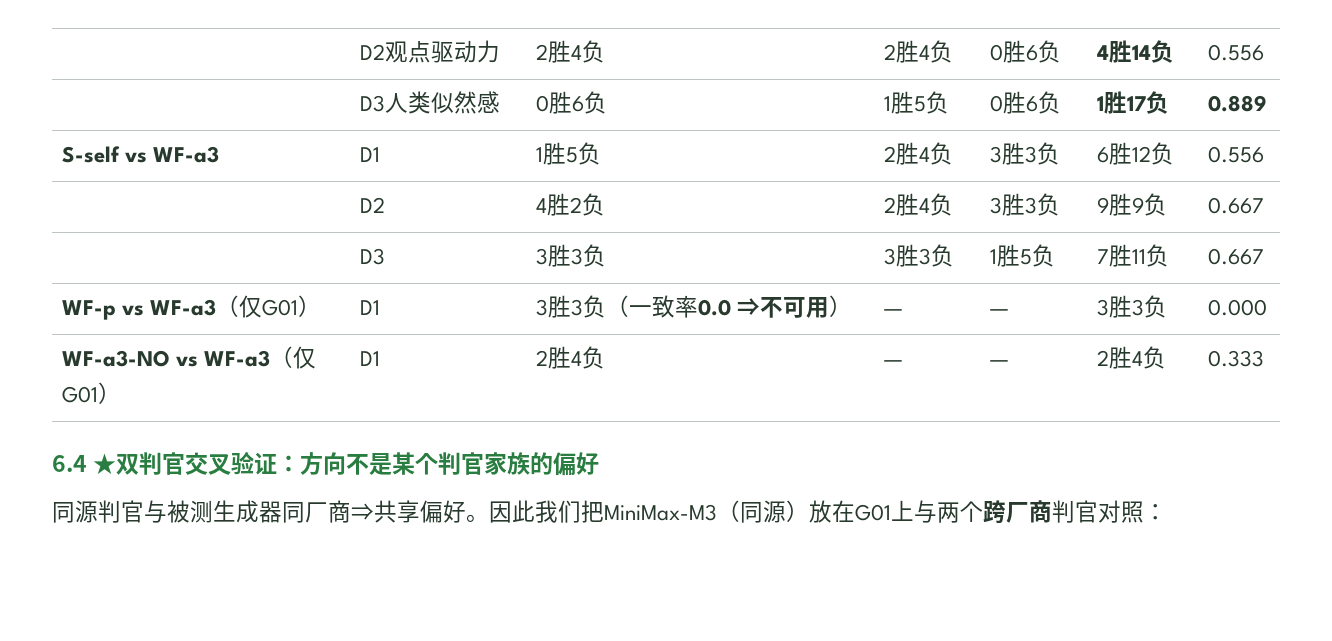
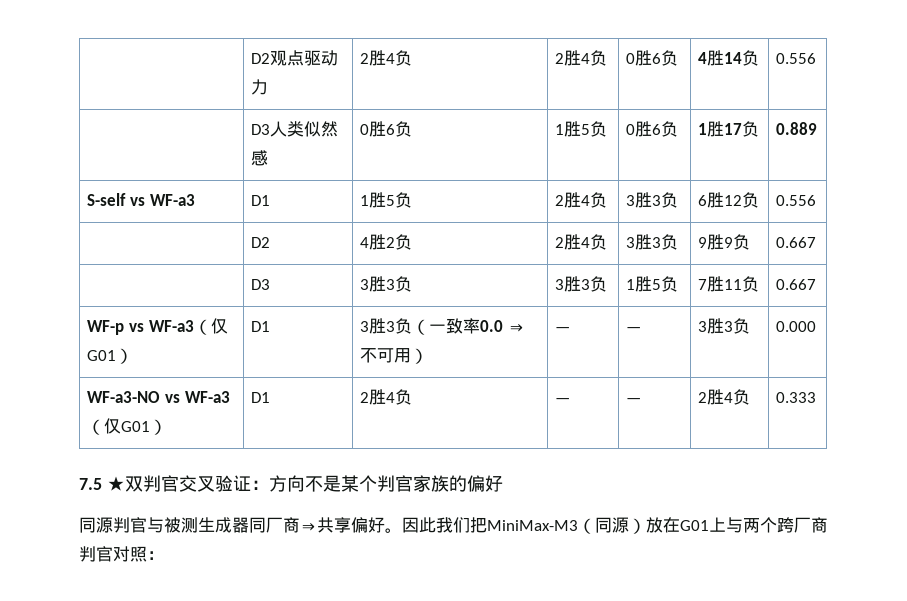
- 6.4 ★双判官交叉验证：方向不是某个判官家族的偏好
+ 7.5 ★双判官交叉验证：方向不是某个判官家族的偏好

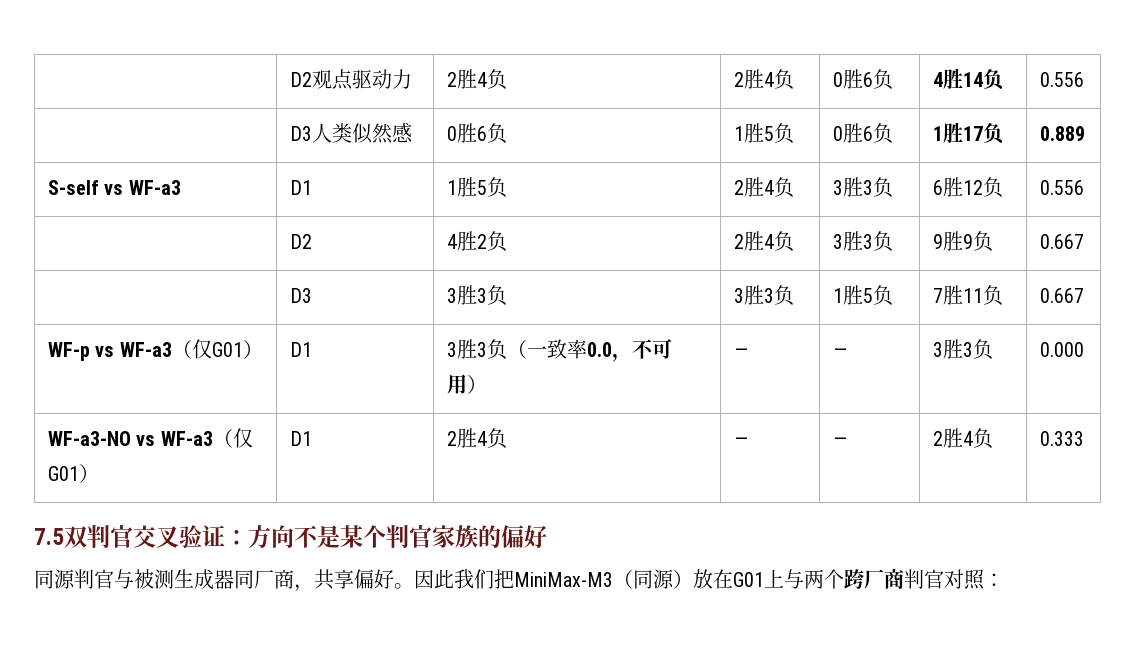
- WF-p vs WF-a3（仅G01） | D1 | 3胜3负（一致率0.0 ⇒不可用） | — | — | 3胜3负 | 0.000
+ WF-p vs WF-a3（仅G01） | D1 | 3胜3负（一致率0.0，不可用） | — | — | 3胜3负 | 0.000
- 7.5 ★双判官交叉验证：方向不是某个判官家族的偏好
+ 7.5双判官交叉验证：方向不是某个判官家族的偏好
- 同源判官与被测生成器同厂商⇒共享偏好。
+ 同源判官与被测生成器同厂商，共享偏好。

